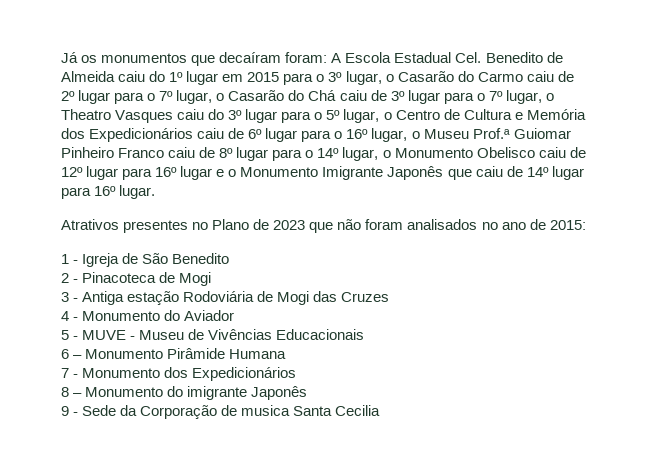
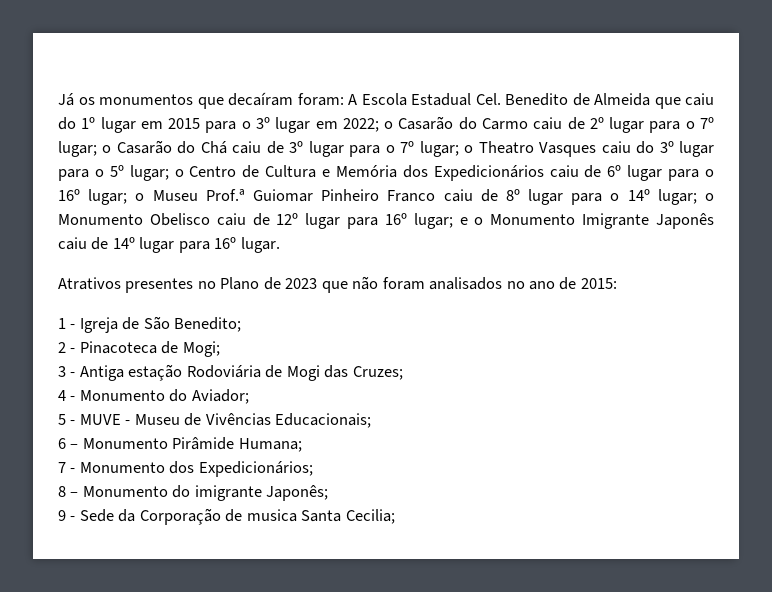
- A Escola Estadual Cel. Benedito de Almeida caiu do 1º lugar em 2015 para o 3º lugar, o Casarão do Carmo caiu de 2º lugar para o 7º lugar, o Casarão do Chá caiu de 3º lugar para o 7º lugar, o Theatro Vasques caiu do 3º lugar para o 5º lugar, o Centro de Cultura e Memória dos Expedicionários caiu de 6º lugar para o 16º lugar, o Museu Prof.ª Guiomar Pinheiro Franco caiu de 8º lugar para o 14º lugar, o Monumento Obelisco caiu de 12º lugar para 16º lugar e o Monumento Imigrante Japonês que caiu de 14º lugar para 16º lugar.
+ A Escola Estadual Cel. Benedito de Almeida que caiu do 1º lugar em 2015 para o 3º lugar em 2022; o Casarão do Carmo caiu de 2º lugar para o 7º lugar; o Casarão do Chá caiu de 3º lugar para o 7º lugar; o Theatro Vasques caiu do 3º lugar para o 5º lugar; o Centro de Cultura e Memória dos Expedicionários caiu de 6º lugar para o 16º lugar; o Museu Prof.ª Guiomar Pinheiro Franco caiu de 8º lugar para o 14º lugar; o Monumento Obelisco caiu de 12º lugar para 16º lugar; e o Monumento Imigrante Japonês caiu de 14º lugar para 16º lugar.
- 1 - Igreja de São Benedito
+ 1 - Igreja de São Benedito;
- 2 - Pinacoteca de Mogi
+ 2 - Pinacoteca de Mogi;
- 3 - Antiga estação Rodoviária de Mogi das Cruzes
+ 3 - Antiga estação Rodoviária de Mogi das Cruzes;
- 4 - Monumento do Aviador
+ 4 - Monumento do Aviador;
- 5 - MUVE - Museu de Vivências Educacionais
+ 5 - MUVE - Museu de Vivências Educacionais;
- 6 – Monumento Pirâmide Humana
+ 6 – Monumento Pirâmide Humana;
- 7 - Monumento dos Expedicionários
+ 7 - Monumento dos Expedicionários;
- 8 – Monumento do imigrante Japonês
+ 8 – Monumento do imigrante Japonês;
- 9 - Sede da Corporação de musica Santa Cecilia
+ 9 - Sede da Corporação de musica Santa Cecilia;

